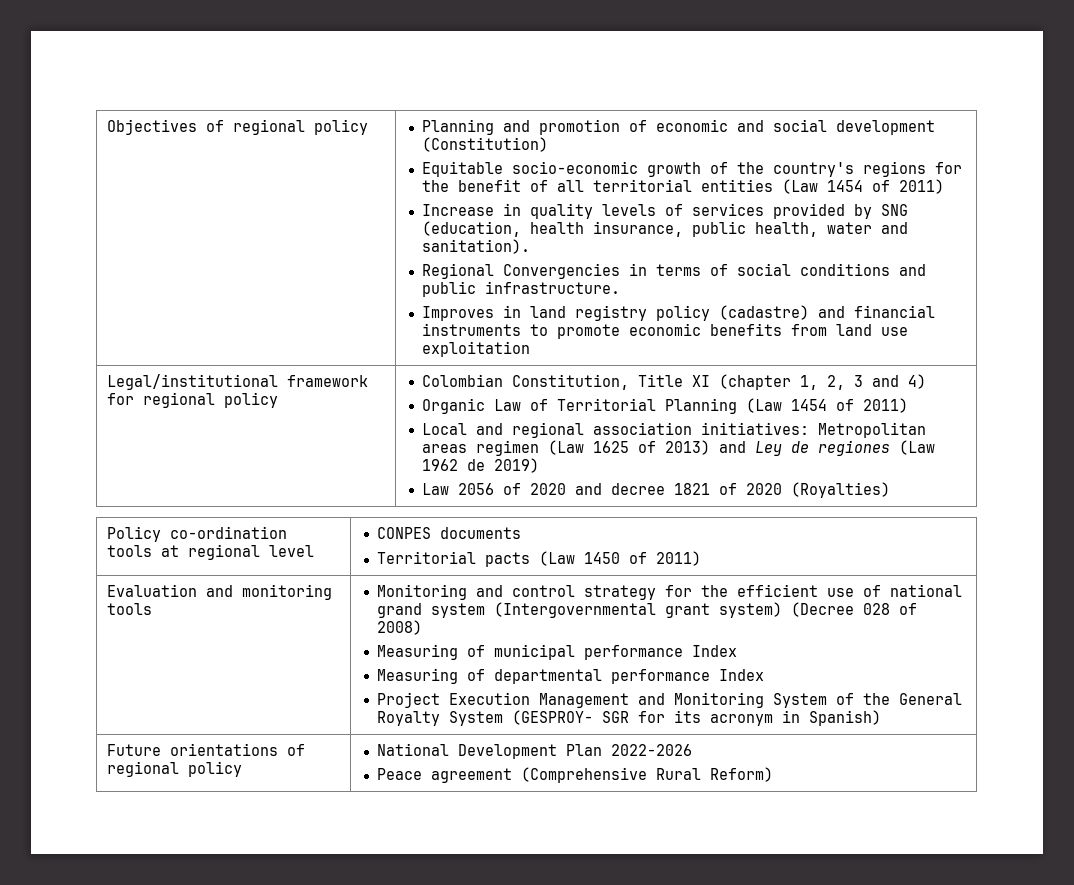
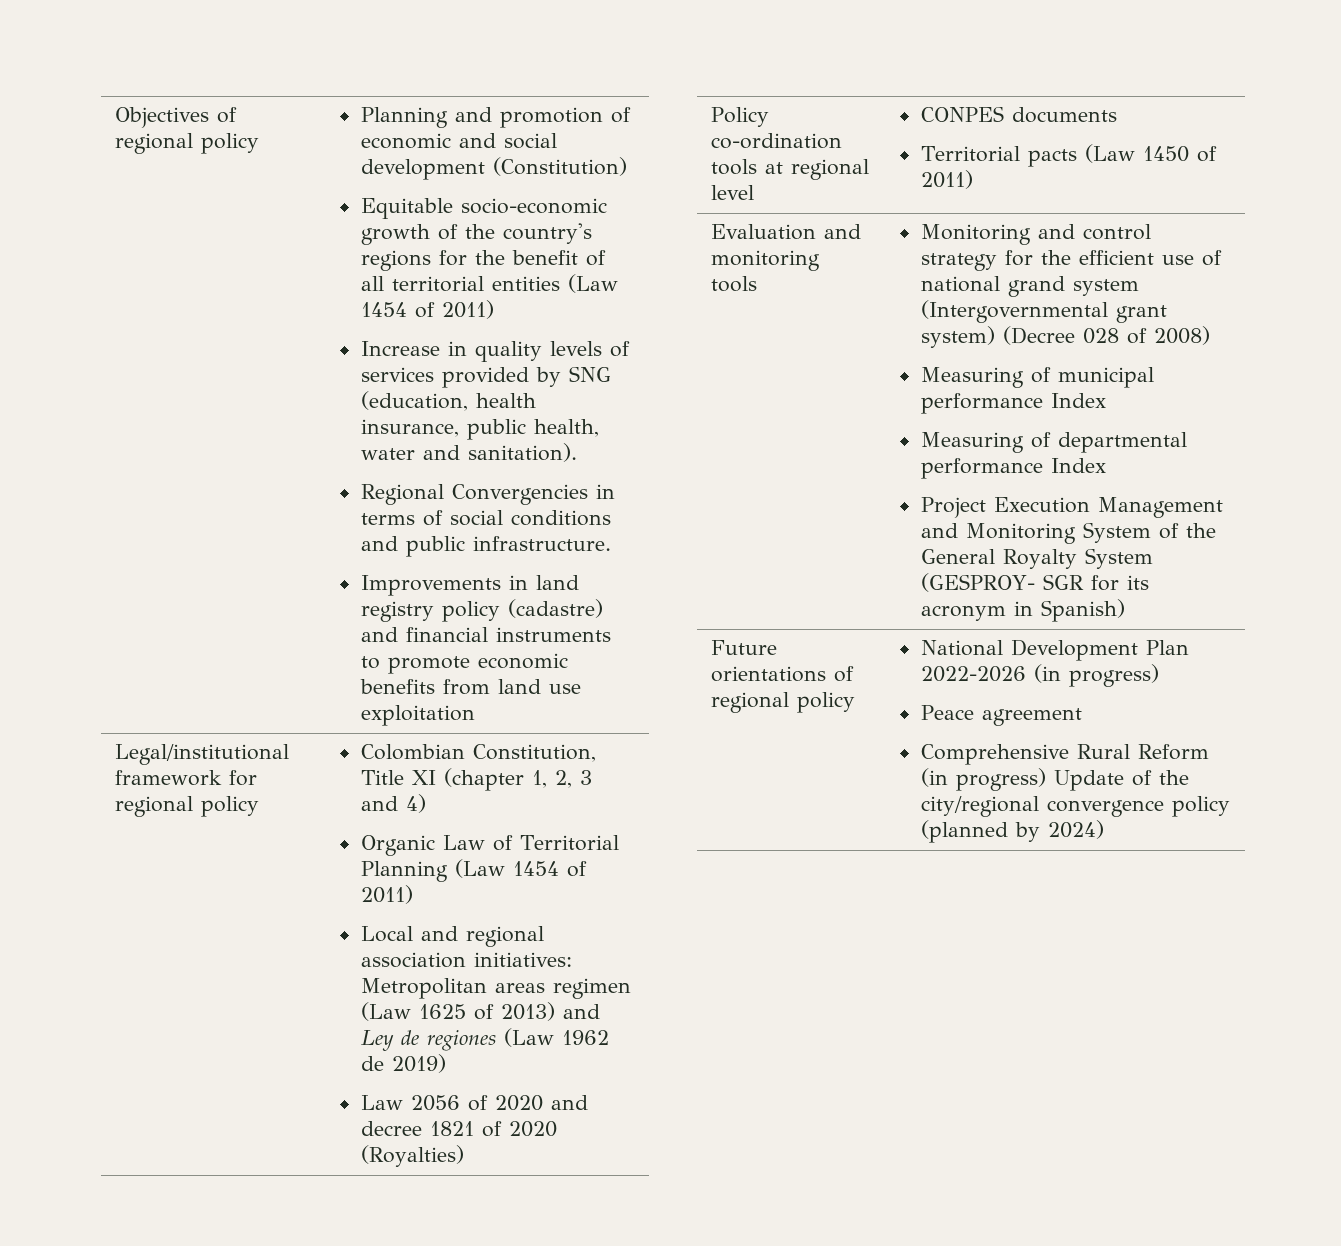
- Improves in land registry policy (cadastre) and financial instruments to promote economic benefits from land use exploitation
+ Improvements in land registry policy (cadastre) and financial instruments to promote economic benefits from land use exploitation
- Future orientations of regional policy | National Development Plan 2022-2026
- Peace agreement (Comprehensive Rural Reform)
+ Future orientations of regional policy | National Development Plan 2022-2026 (in progress)
+ Peace agreement
+ Comprehensive Rural Reform (in progress) Update of the city/regional convergence policy (planned by 2024)

